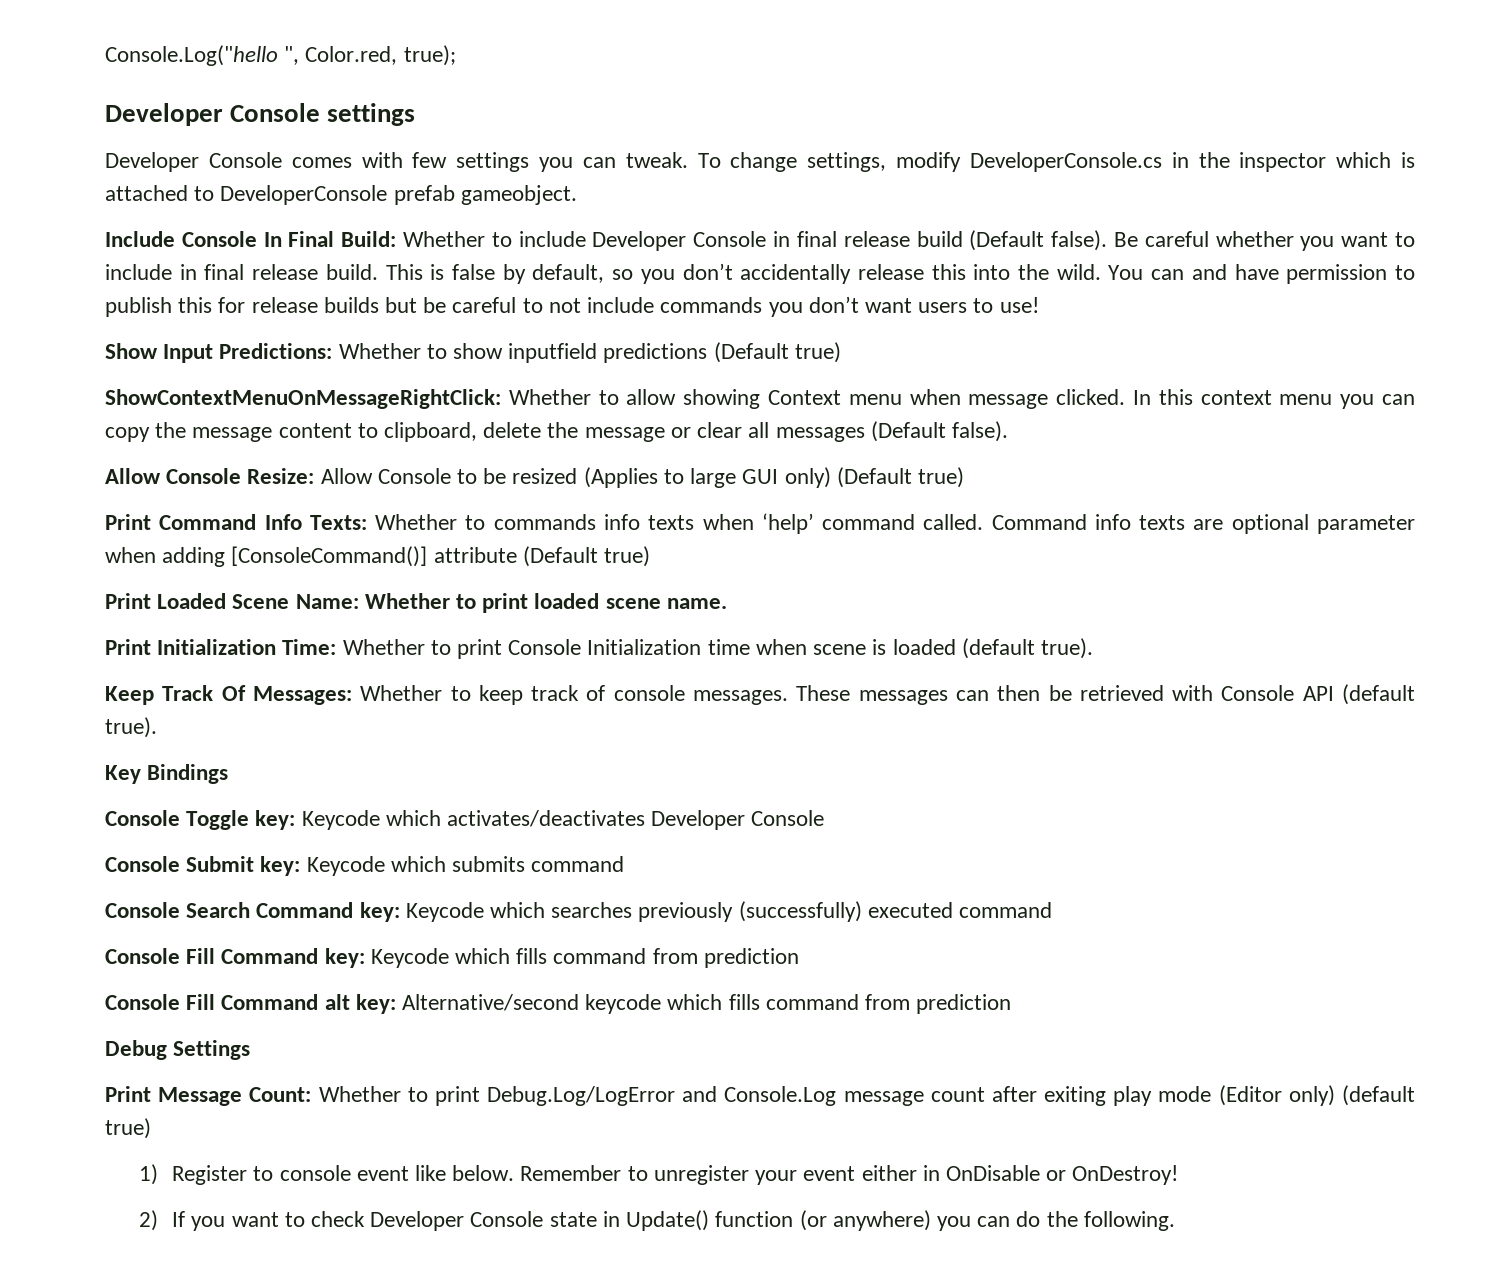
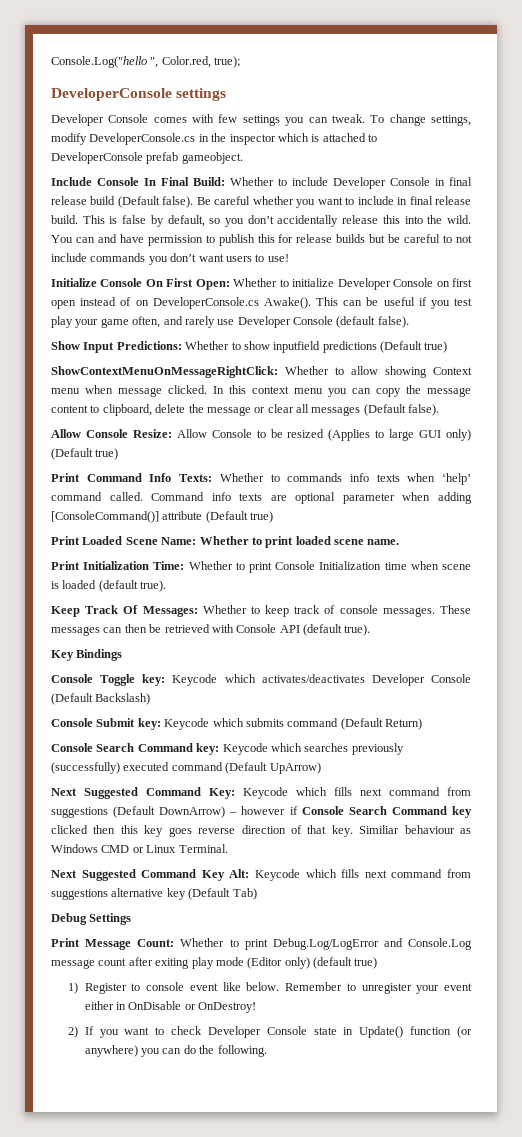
- Developer Console settings
+ DeveloperConsole settings
+ Initialize Console On First Open: Whether to initialize Developer Console on first open instead of on DeveloperConsole.cs Awake(). This can be useful if you test play your game often, and rarely use Developer Console (default false).
- Console Toggle key: Keycode which activates/deactivates Developer Console
+ Console Toggle key: Keycode which activates/deactivates Developer Console (Default Backslash)
- Console Submit key: Keycode which submits command
+ Console Submit key: Keycode which submits command (Default Return)
- Console Search Command key: Keycode which searches previously (successfully) executed command
- Console Fill Command key: Keycode which fills command from prediction
- Console Fill Command alt key: Alternative/second keycode which fills command from prediction
+ Console Search Command key: Keycode which searches previously (successfully) executed command (Default UpArrow)
+ Next Suggested Command Key: Keycode which fills next command from suggestions (Default DownArrow) – however if Console Search Command key clicked then this key goes reverse direction of that key. Similiar behaviour as Windows CMD or Linux Terminal.
+ Next Suggested Command Key Alt: Keycode which fills next command from suggestions alternative key (Default Tab)

